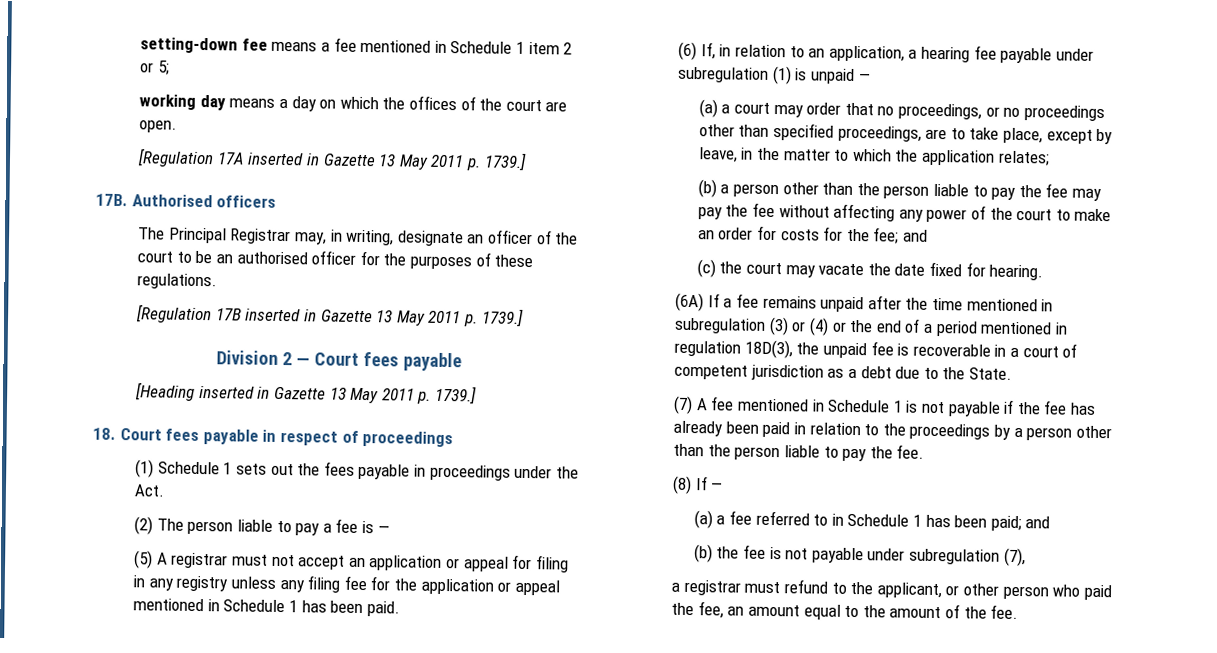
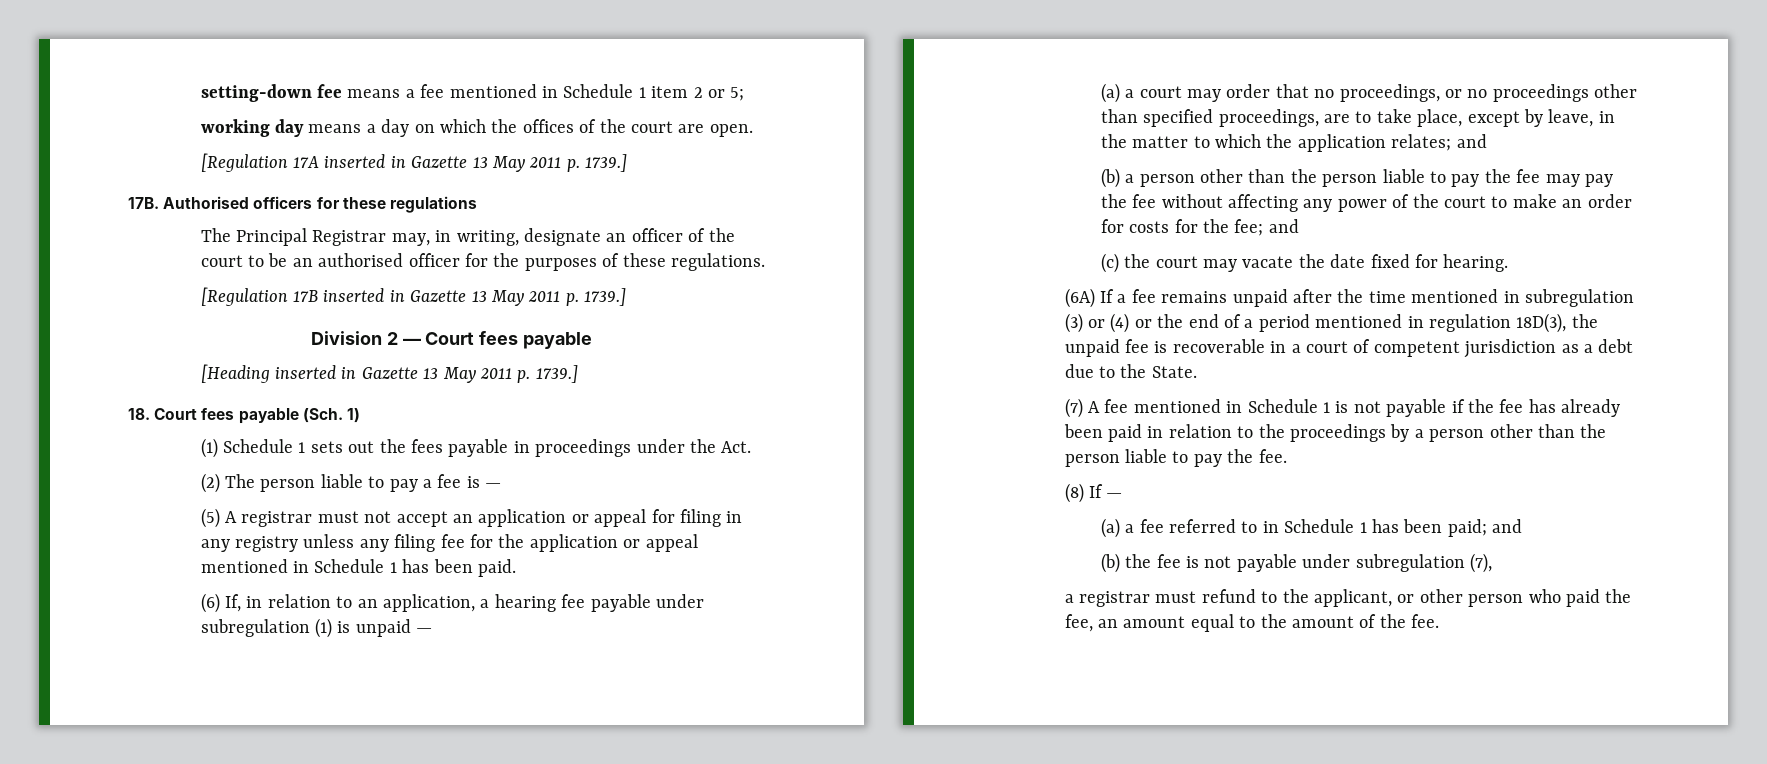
- Authorised officers
+ Authorised officers for these regulations
- 18. Court fees payable in respect of proceedings
+ 18. Court fees payable (Sch. 1)
- (a) a court may order that no proceedings, or no proceedings other than specified proceedings, are to take place, except by leave, in the matter to which the application relates;
+ (a) a court may order that no proceedings, or no proceedings other than specified proceedings, are to take place, except by leave, in the matter to which the application relates; and

